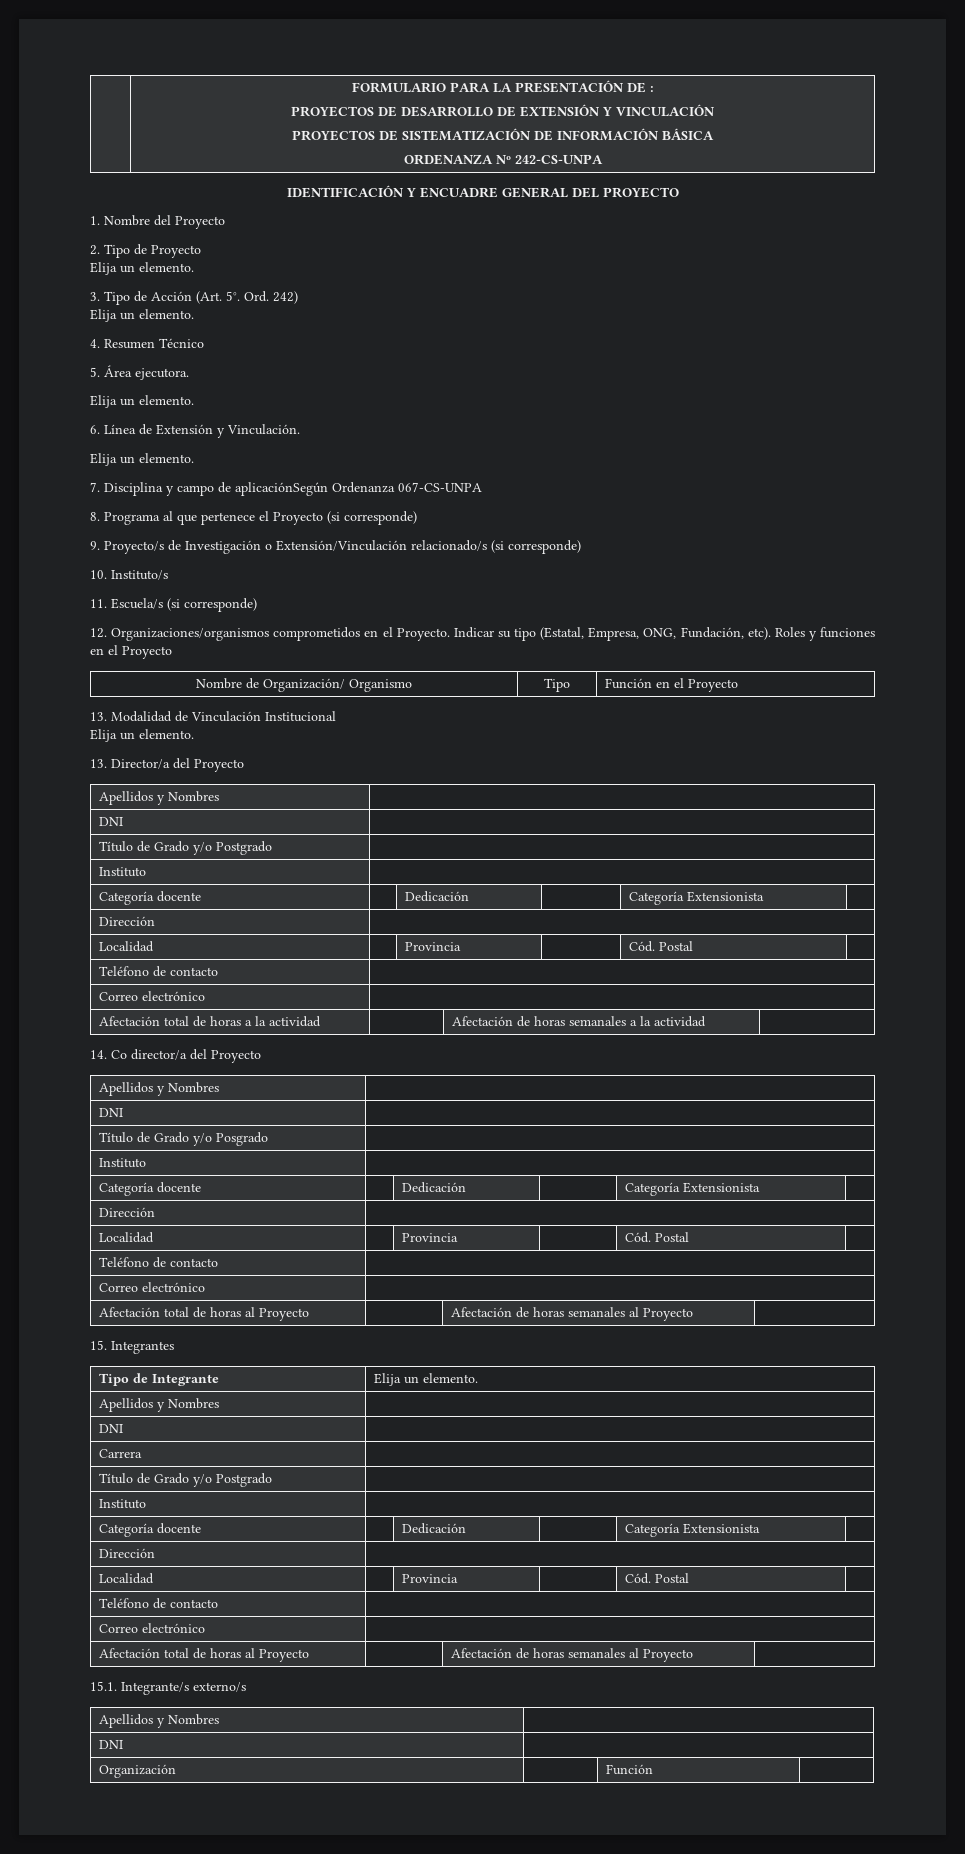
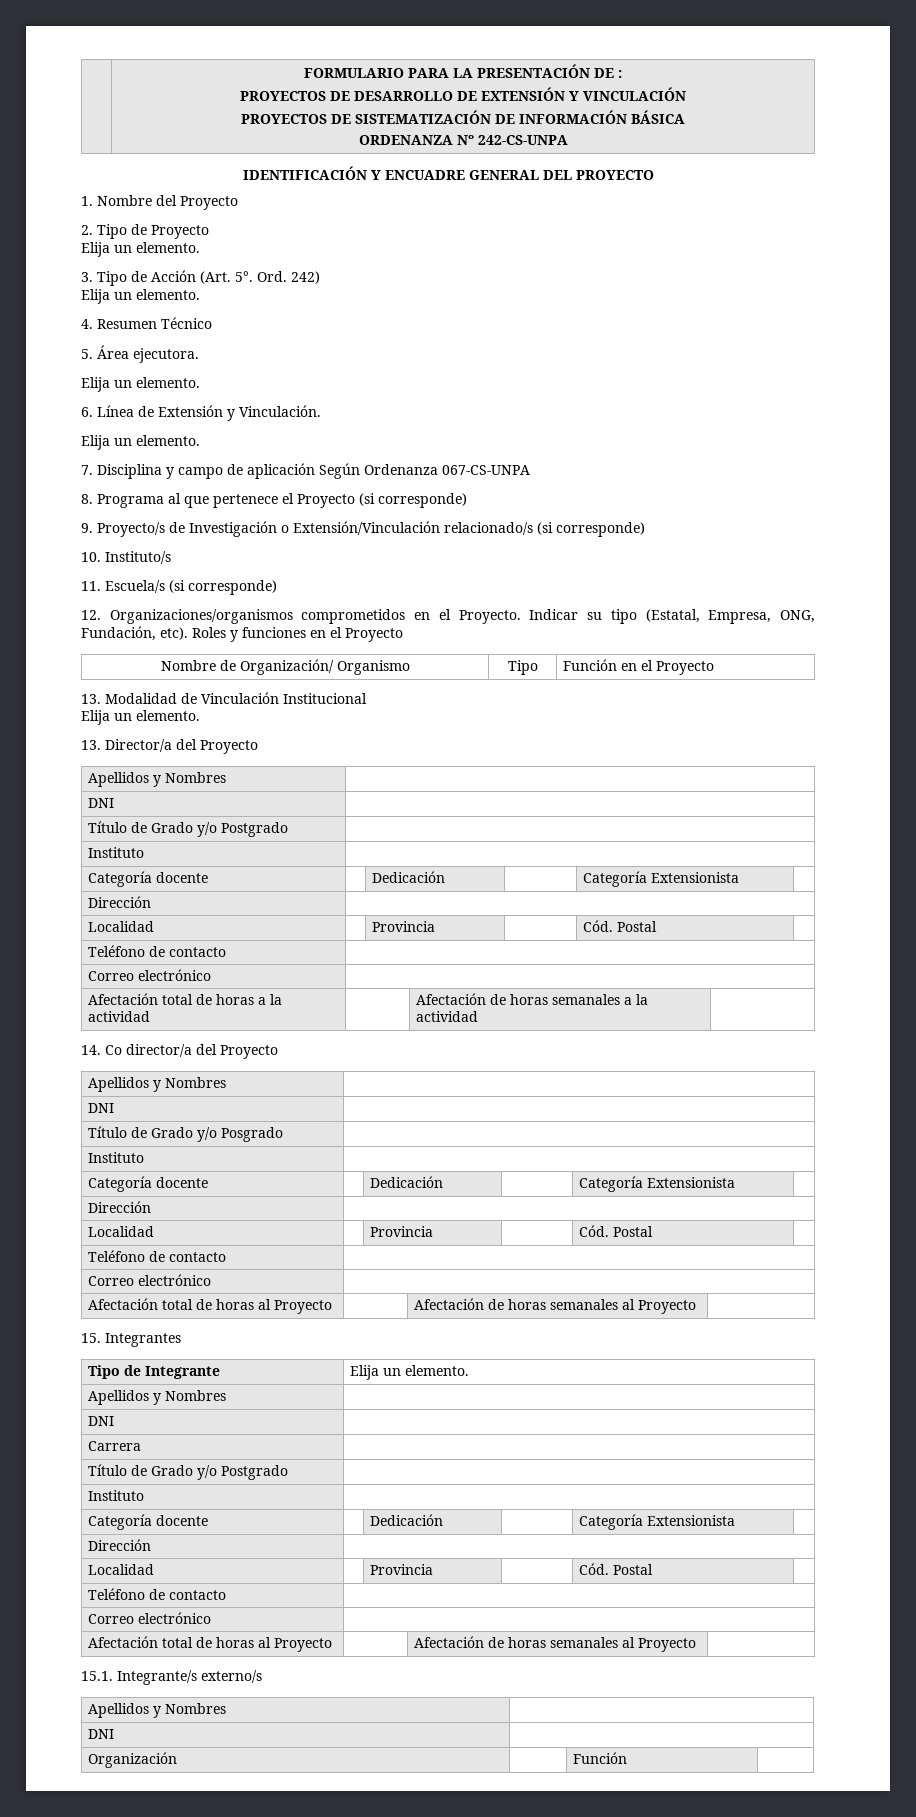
- 7. Disciplina y campo de aplicaciónSegún Ordenanza 067-CS-UNPA
+ 7. Disciplina y campo de aplicación Según Ordenanza 067-CS-UNPA

